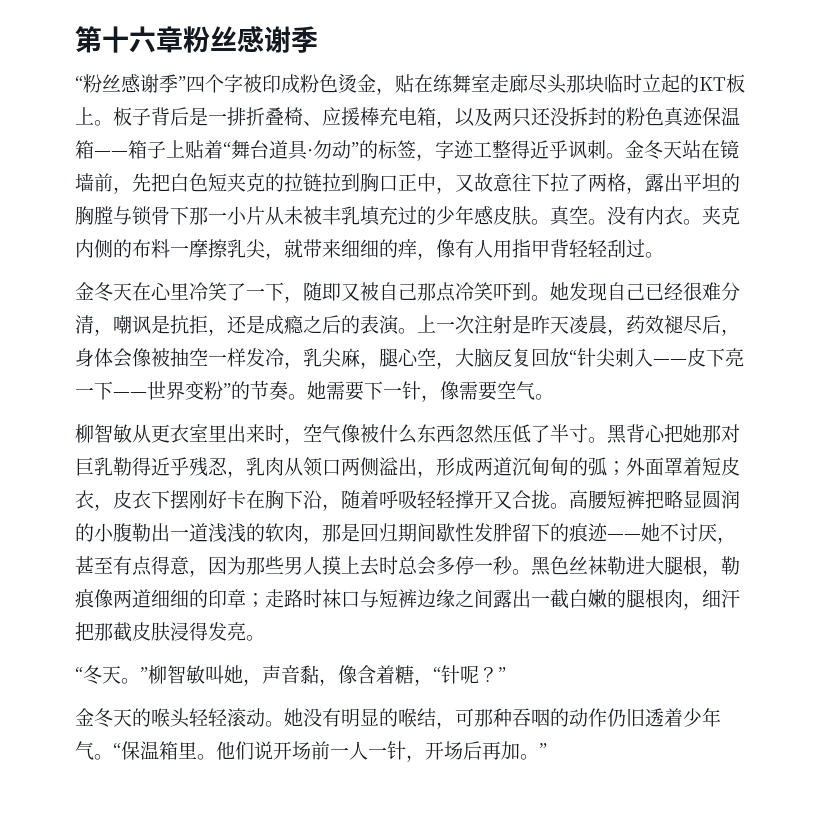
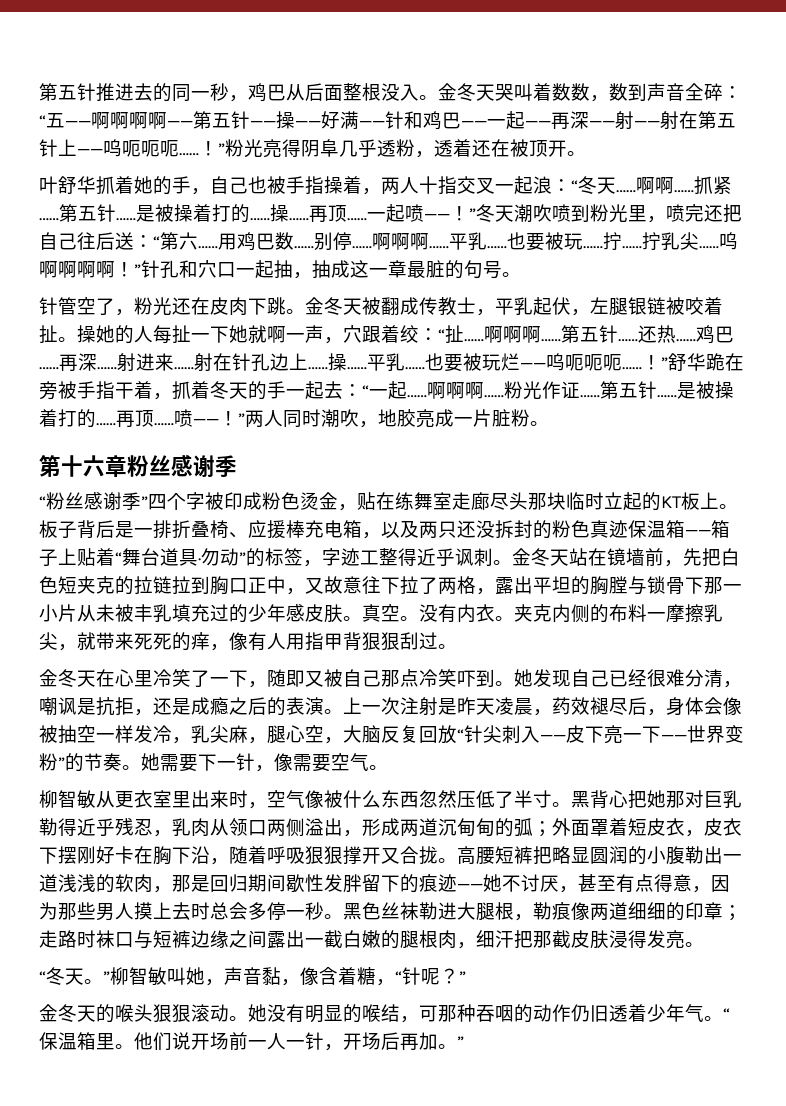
+ 第五针推进去的同一秒，鸡巴从后面整根没入。金冬天哭叫着数数，数到声音全碎：“五——啊啊啊啊——第五针——操——好满——针和鸡巴——一起——再深——射——射在第五针上——呜呃呃呃……！”粉光亮得阴阜几乎透粉，透着还在被顶开。
+ 叶舒华抓着她的手，自己也被手指操着，两人十指交叉一起浪：“冬天……啊啊……抓紧……第五针……是被操着打的……操……再顶……一起喷——！”冬天潮吹喷到粉光里，喷完还把自己往后送：“第六……用鸡巴数……别停……啊啊啊……平乳……也要被玩……拧……拧乳尖……呜啊啊啊啊！”针孔和穴口一起抽，抽成这一章最脏的句号。
+ 针管空了，粉光还在皮肉下跳。金冬天被翻成传教士，平乳起伏，左腿银链被咬着扯。操她的人每扯一下她就啊一声，穴跟着绞：“扯……啊啊啊……第五针……还热……鸡巴……再深……射进来……射在针孔边上……操……平乳……也要被玩烂——呜呃呃呃……！”舒华跪在旁被手指干着，抓着冬天的手一起去：“一起……啊啊啊……粉光作证……第五针……是被操着打的……再顶……喷——！”两人同时潮吹，地胶亮成一片脏粉。
- 夹克内侧的布料一摩擦乳尖，就带来细细的痒，像有人用指甲背轻轻刮过。
+ 夹克内侧的布料一摩擦乳尖，就带来死死的痒，像有人用指甲背狠狠刮过。
- 黑背心把她那对巨乳勒得近乎残忍，乳肉从领口两侧溢出，形成两道沉甸甸的弧；外面罩着短皮衣，皮衣下摆刚好卡在胸下沿，随着呼吸轻轻撑开又合拢。
+ 黑背心把她那对巨乳勒得近乎残忍，乳肉从领口两侧溢出，形成两道沉甸甸的弧；外面罩着短皮衣，皮衣下摆刚好卡在胸下沿，随着呼吸狠狠撑开又合拢。
- 金冬天的喉头轻轻滚动。
+ 金冬天的喉头狠狠滚动。

